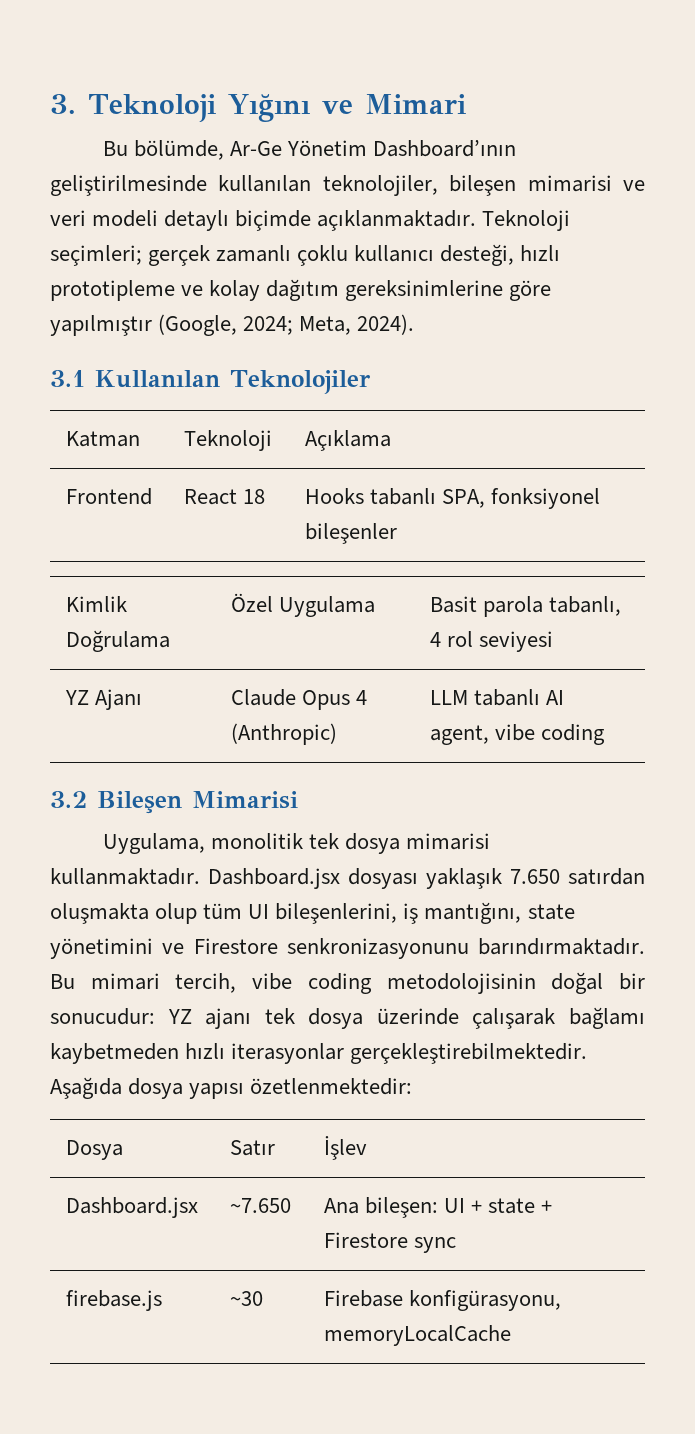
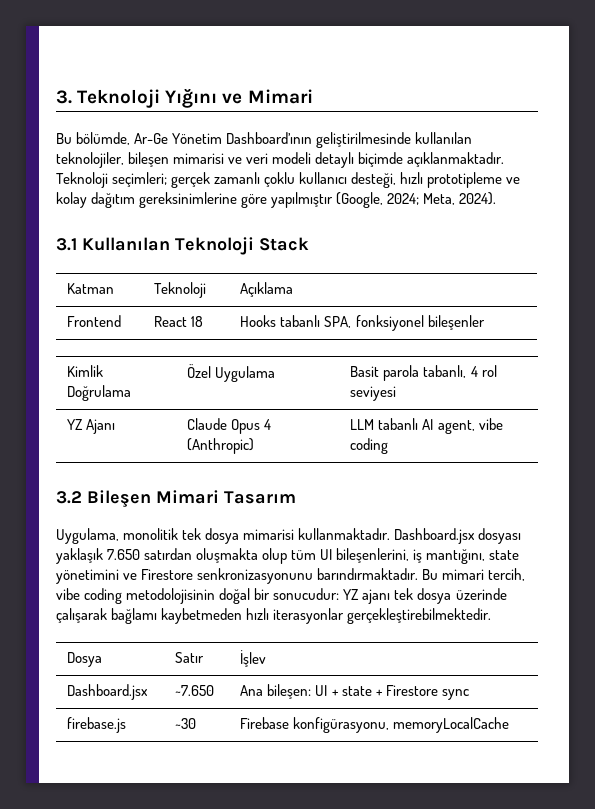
- 3.1 Kullanılan Teknolojiler
+ 3.1 Kullanılan Teknoloji Stack
- 3.2 Bileşen Mimarisi
+ 3.2 Bileşen Mimari Tasarım
- Aşağıda dosya yapısı özetlenmektedir:

